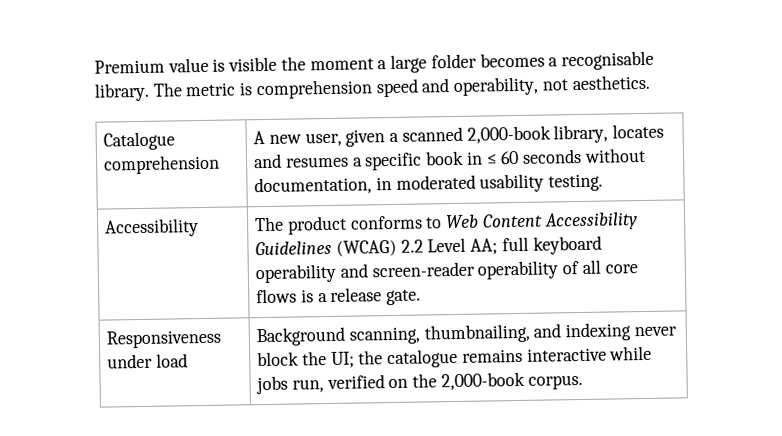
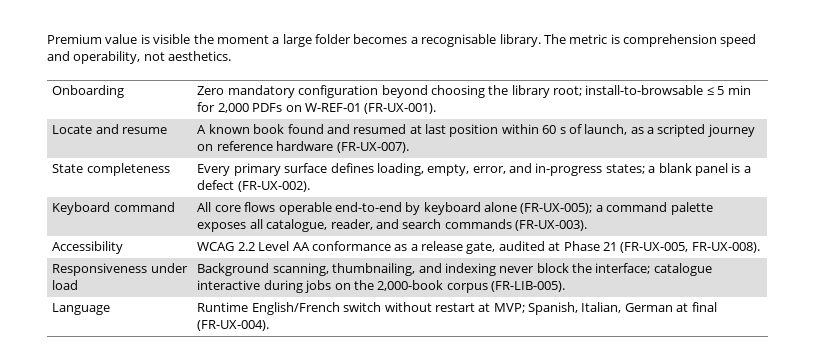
- Catalogue comprehension | A new user, given a scanned 2,000-book library, locates and resumes a specific book in ≤ 60 seconds without documentation, in moderated usability testing.
- Accessibility | The product conforms to Web Content Accessibility Guidelines (WCAG) 2.2 Level AA; full keyboard operability and screen-reader operability of all core flows is a release gate.
+ Onboarding | Zero mandatory configuration beyond choosing the library root; install-to-browsable ≤ 5 min for 2,000 PDFs on W-REF-01 (FR-UX-001).
+ Locate and resume | A known book found and resumed at last position within 60 s of launch, as a scripted journey on reference hardware (FR-UX-007).
+ State completeness | Every primary surface defines loading, empty, error, and in-progress states; a blank panel is a defect (FR-UX-002).
+ Keyboard command | All core flows operable end-to-end by keyboard alone (FR-UX-005); a command palette exposes all catalogue, reader, and search commands (FR-UX-003).
+ Accessibility | WCAG 2.2 Level AA conformance as a release gate, audited at Phase 21 (FR-UX-005, FR-UX-008).
- Responsiveness under load | Background scanning, thumbnailing, and indexing never block the UI; the catalogue remains interactive while jobs run, verified on the 2,000-book corpus.
+ Responsiveness under load | Background scanning, thumbnailing, and indexing never block the interface; catalogue interactive during jobs on the 2,000-book corpus (FR-LIB-005).
+ Language | Runtime English/French switch without restart at MVP; Spanish, Italian, German at final (FR-UX-004).

